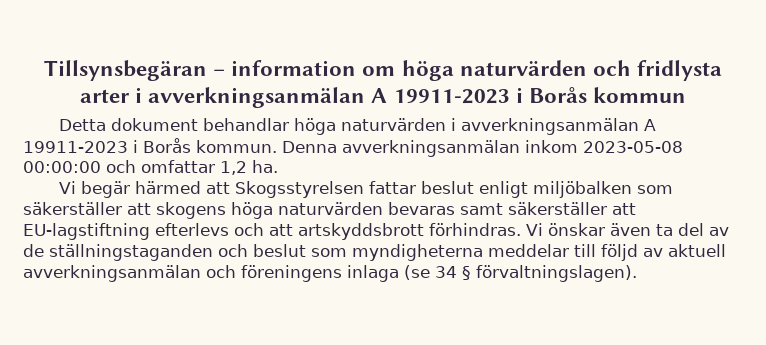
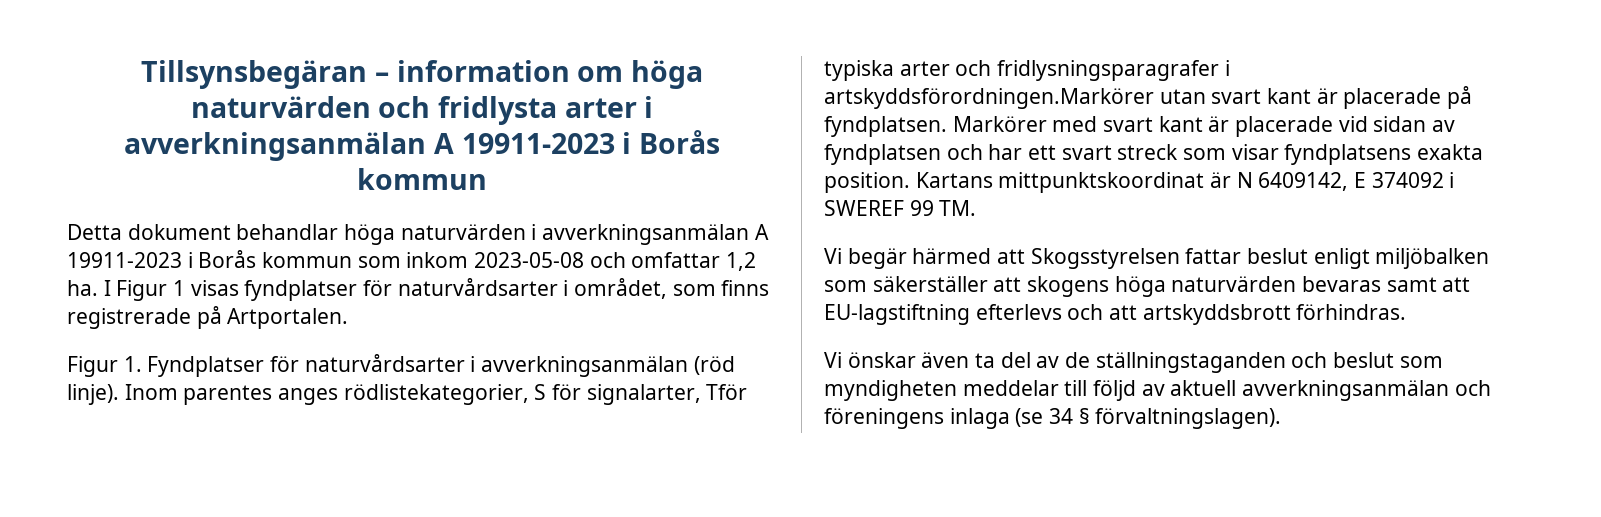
- Detta dokument behandlar höga naturvärden i avverkningsanmälan A 19911-2023 i Borås kommun. Denna avverkningsanmälan inkom 2023-05-08 00:00:00 och omfattar 1,2 ha.
+ Detta dokument behandlar höga naturvärden i avverkningsanmälan A 19911-2023 i Borås kommun som inkom 2023-05-08 och omfattar 1,2 ha. I Figur 1 visas fyndplatser för naturvårdsarter i området, som finns registrerade på Artportalen.
+ Figur 1. Fyndplatser för naturvårdsarter i avverkningsanmälan (röd linje). Inom parentes anges rödlistekategorier, S för signalarter, Tför typiska arter och fridlysningsparagrafer i artskyddsförordningen.Markörer utan svart kant är placerade på fyndplatsen. Markörer med svart kant är placerade vid sidan av fyndplatsen och har ett svart streck som visar fyndplatsens exakta position. Kartans mittpunktskoordinat är N 6409142, E 374092 i SWEREF 99 TM.
- Vi begär härmed att Skogsstyrelsen fattar beslut enligt miljöbalken som säkerställer att skogens höga naturvärden bevaras samt säkerställer att EU-lagstiftning efterlevs och att artskyddsbrott förhindras. Vi önskar även ta del av de ställningstaganden och beslut som myndigheterna meddelar till följd av aktuell avverkningsanmälan och föreningens inlaga (se 34 § förvaltningslagen).
+ Vi begär härmed att Skogsstyrelsen fattar beslut enligt miljöbalken som säkerställer att skogens höga naturvärden bevaras samt att EU-lagstiftning efterlevs och att artskyddsbrott förhindras.
+ Vi önskar även ta del av de ställningstaganden och beslut som myndigheten meddelar till följd av aktuell avverkningsanmälan och föreningens inlaga (se 34 § förvaltningslagen).

